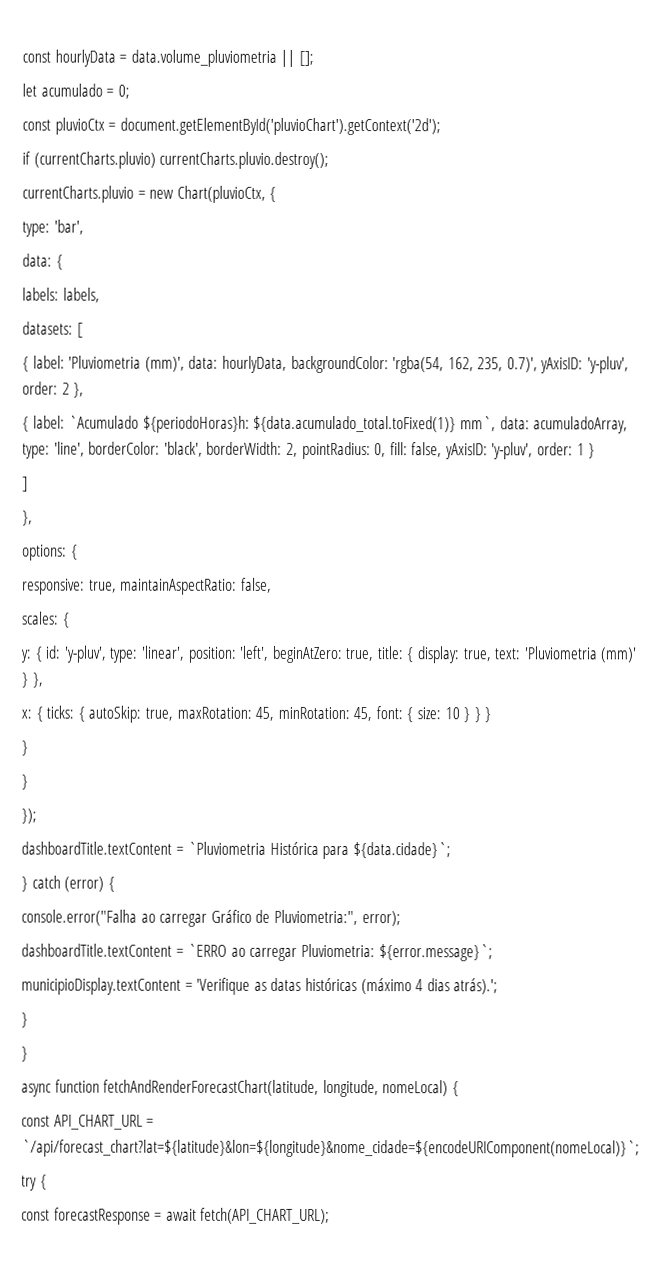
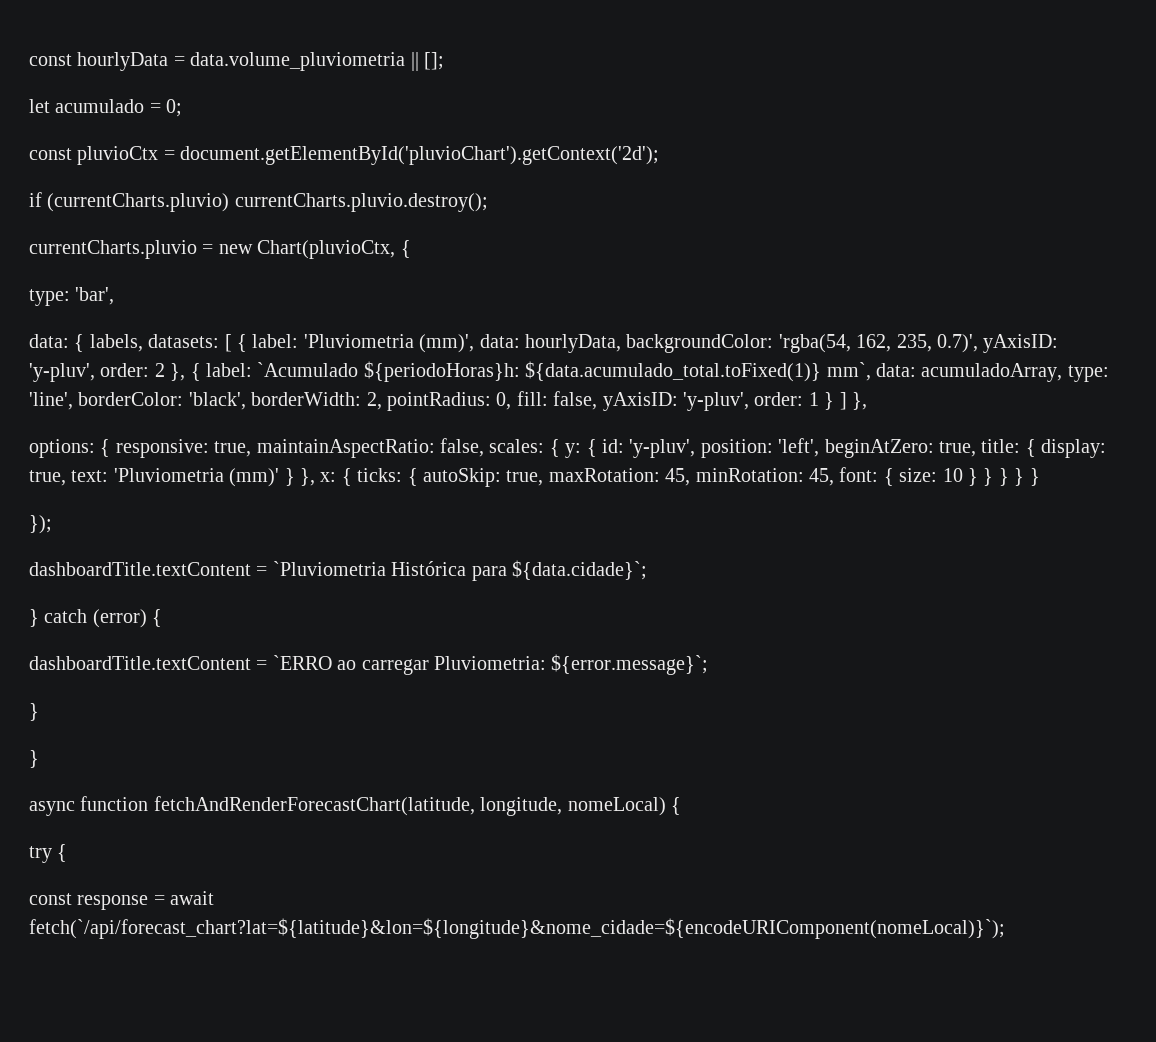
- data: {
- labels: labels,
- datasets: [
- { label: 'Pluviometria (mm)', data: hourlyData, backgroundColor: 'rgba(54, 162, 235, 0.7)', yAxisID: 'y-pluv', order: 2 },
- { label: `Acumulado ${periodoHoras}h: ${data.acumulado_total.toFixed(1)} mm`, data: acumuladoArray, type: 'line', borderColor: 'black', borderWidth: 2, pointRadius: 0, fill: false, yAxisID: 'y-pluv', order: 1 }
- ]
- },
+ data: { labels, datasets: [ { label: 'Pluviometria (mm)', data: hourlyData, backgroundColor: 'rgba(54, 162, 235, 0.7)', yAxisID: 'y-pluv', order: 2 }, { label: `Acumulado ${periodoHoras}h: ${data.acumulado_total.toFixed(1)} mm`, data: acumuladoArray, type: 'line', borderColor: 'black', borderWidth: 2, pointRadius: 0, fill: false, yAxisID: 'y-pluv', order: 1 } ] },
- options: {
- responsive: true, maintainAspectRatio: false,
- scales: {
- y: { id: 'y-pluv', type: 'linear', position: 'left', beginAtZero: true, title: { display: true, text: 'Pluviometria (mm)' } },
- x: { ticks: { autoSkip: true, maxRotation: 45, minRotation: 45, font: { size: 10 } } }
- }
- }
+ options: { responsive: true, maintainAspectRatio: false, scales: { y: { id: 'y-pluv', position: 'left', beginAtZero: true, title: { display: true, text: 'Pluviometria (mm)' } }, x: { ticks: { autoSkip: true, maxRotation: 45, minRotation: 45, font: { size: 10 } } } } }
- console.error("Falha ao carregar Gráfico de Pluviometria:", error);
- municipioDisplay.textContent = 'Verifique as datas históricas (máximo 4 dias atrás).';
- const API_CHART_URL = `/api/forecast_chart?lat=${latitude}&lon=${longitude}&nome_cidade=${encodeURIComponent(nomeLocal)}`;
- const forecastResponse = await fetch(API_CHART_URL);
+ const response = await fetch(`/api/forecast_chart?lat=${latitude}&lon=${longitude}&nome_cidade=${encodeURIComponent(nomeLocal)}`);

